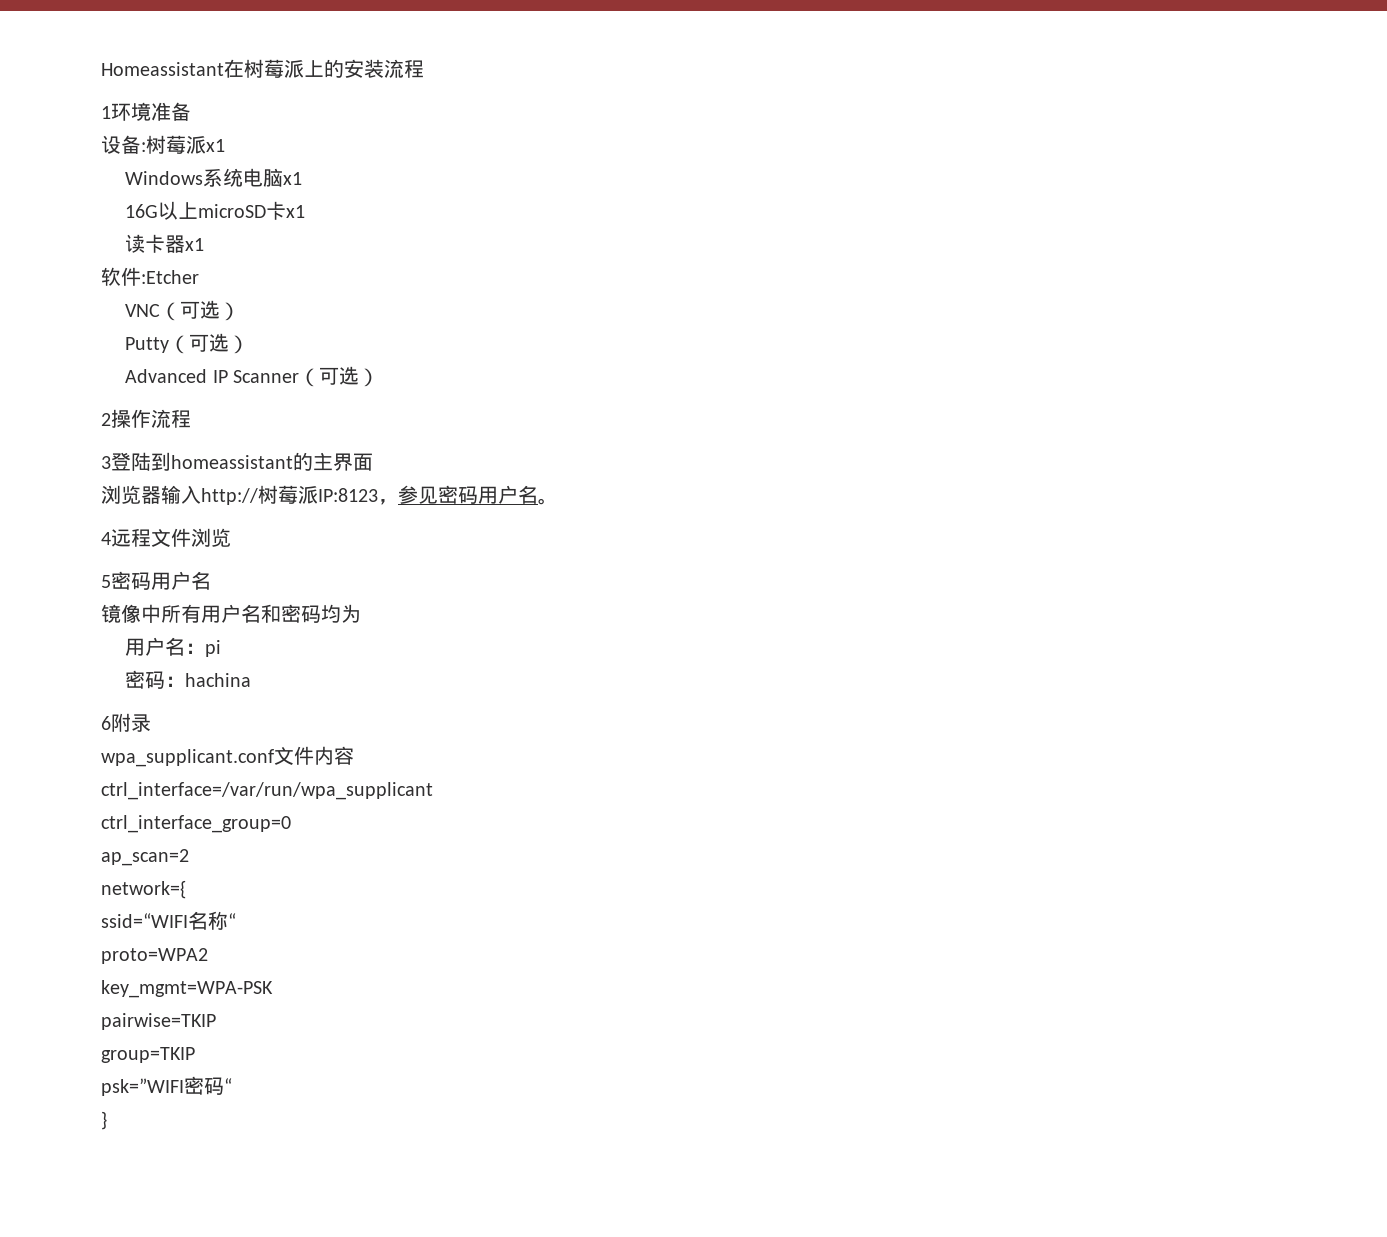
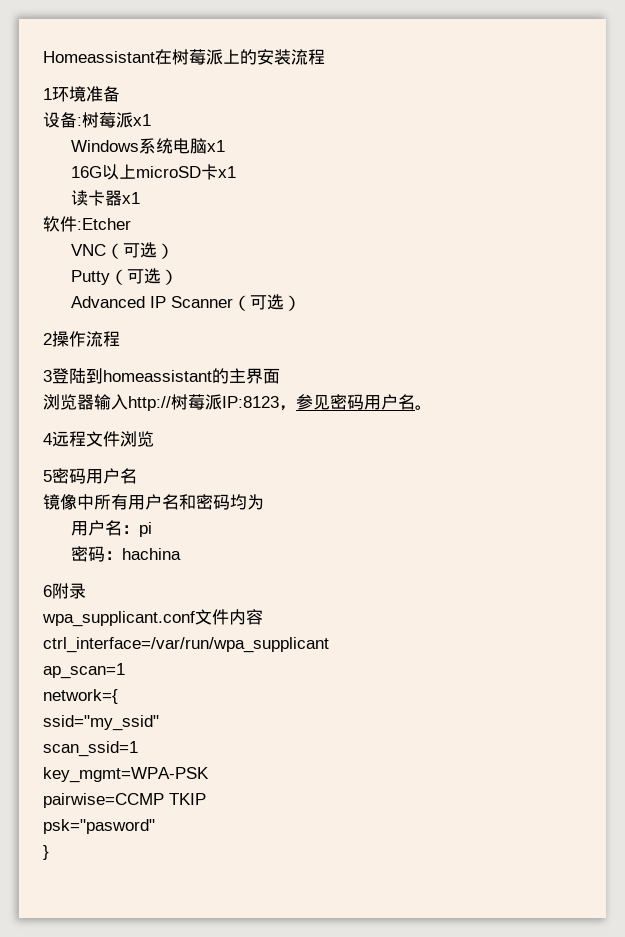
- ctrl_interface_group=0
- ap_scan=2
+ ap_scan=1
- ssid=“WIFI名称“
- proto=WPA2
+ ssid="my_ssid"
+ scan_ssid=1
  key_mgmt=WPA-PSK
- pairwise=TKIP
- group=TKIP
- psk=”WIFI密码“
+ pairwise=CCMP TKIP
+ psk="pasword"

